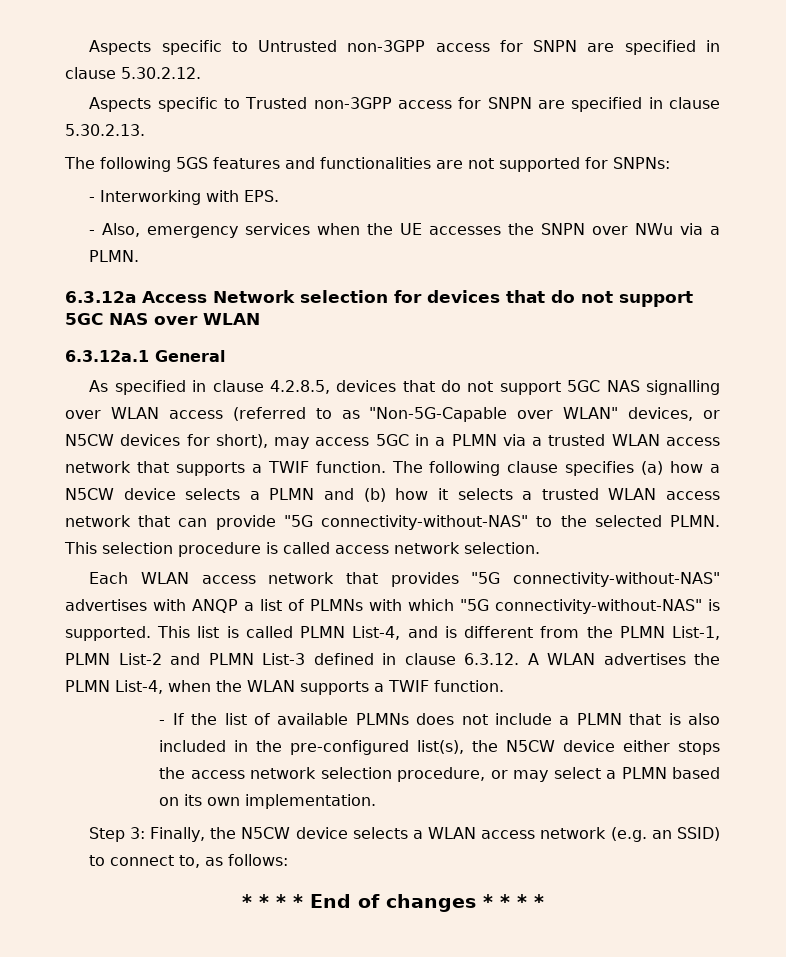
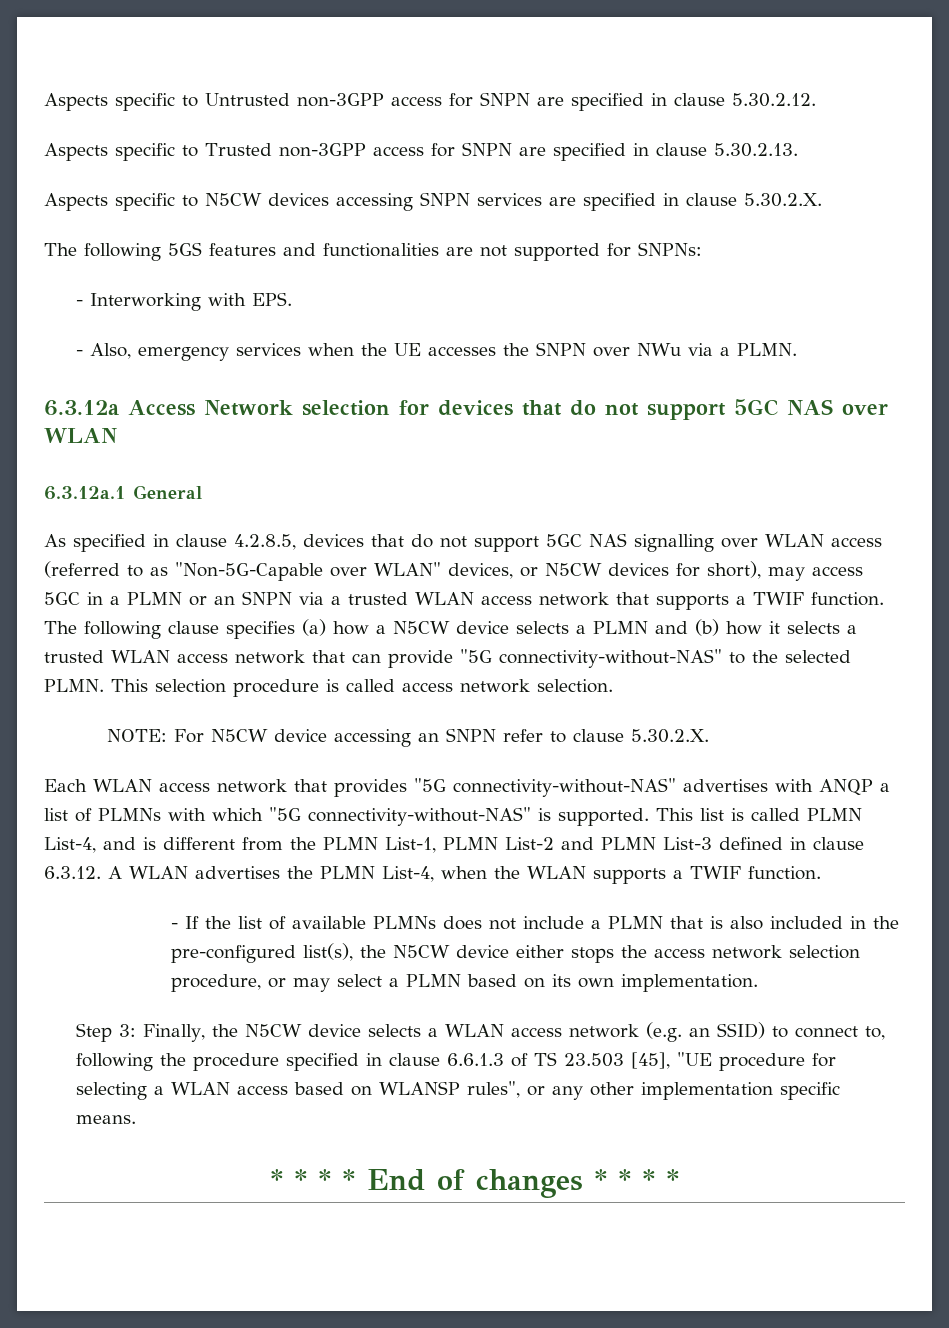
+ Aspects specific to N5CW devices accessing SNPN services are specified in clause 5.30.2.X.
- As specified in clause 4.2.8.5, devices that do not support 5GC NAS signalling over WLAN access (referred to as "Non-5G-Capable over WLAN" devices, or N5CW devices for short), may access 5GC in a PLMN via a trusted WLAN access network that supports a TWIF function.
+ As specified in clause 4.2.8.5, devices that do not support 5GC NAS signalling over WLAN access (referred to as "Non-5G-Capable over WLAN" devices, or N5CW devices for short), may access 5GC in a PLMN or an SNPN via a trusted WLAN access network that supports a TWIF function.
+ NOTE: For N5CW device accessing an SNPN refer to clause 5.30.2.X.
- Step 3: Finally, the N5CW device selects a WLAN access network (e.g. an SSID) to connect to, as follows:
+ Step 3: Finally, the N5CW device selects a WLAN access network (e.g. an SSID) to connect to, following the procedure specified in clause 6.6.1.3 of TS 23.503 [45], "UE procedure for selecting a WLAN access based on WLANSP rules", or any other implementation specific means.

